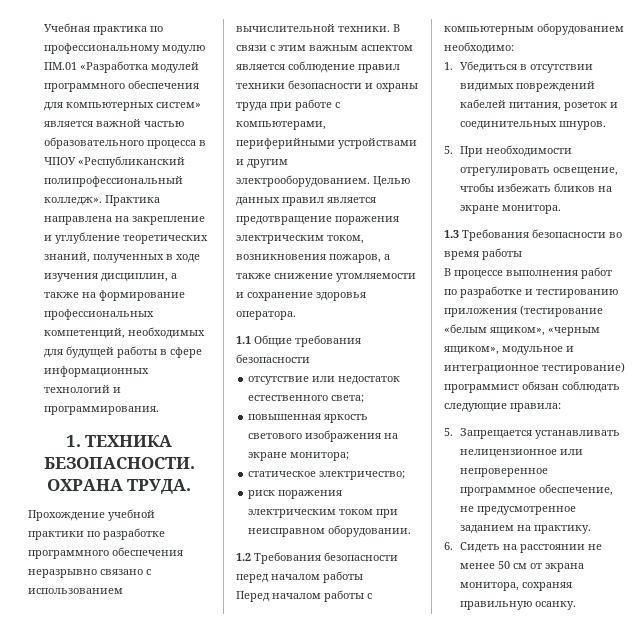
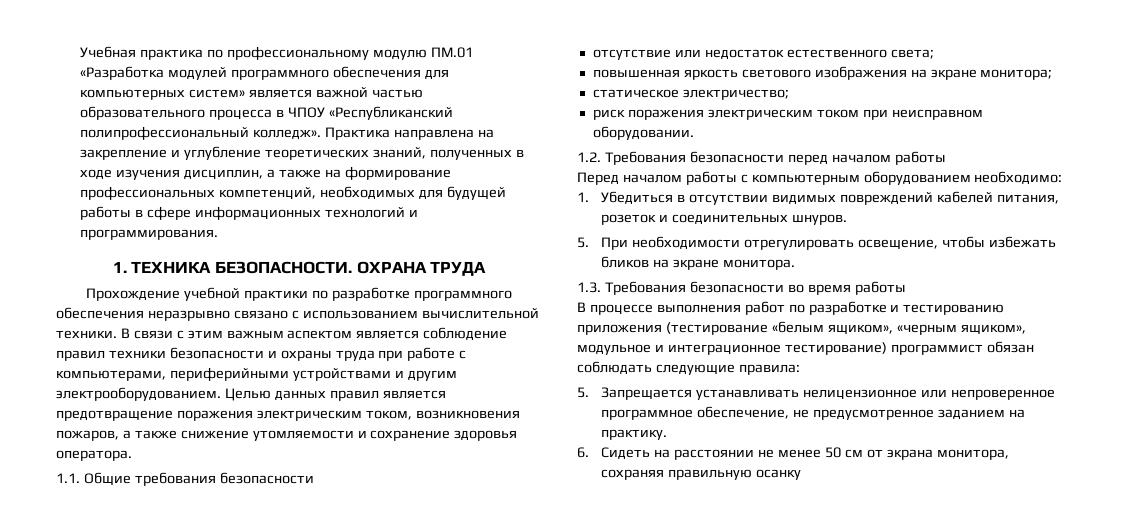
- ОХРАНА ТРУДА.
+ ОХРАНА ТРУДА
- 1.1 Общие требования безопасности
+ 1.1. Общие требования безопасности
- 1.2 Требования безопасности перед началом работы
+ 1.2. Требования безопасности перед началом работы
- 1.3 Требования безопасности во время работы
+ 1.3. Требования безопасности во время работы
- 6. Сидеть на расстоянии не менее 50 см от экрана монитора, сохраняя правильную осанку.
+ 6. Сидеть на расстоянии не менее 50 см от экрана монитора, сохраняя правильную осанку

